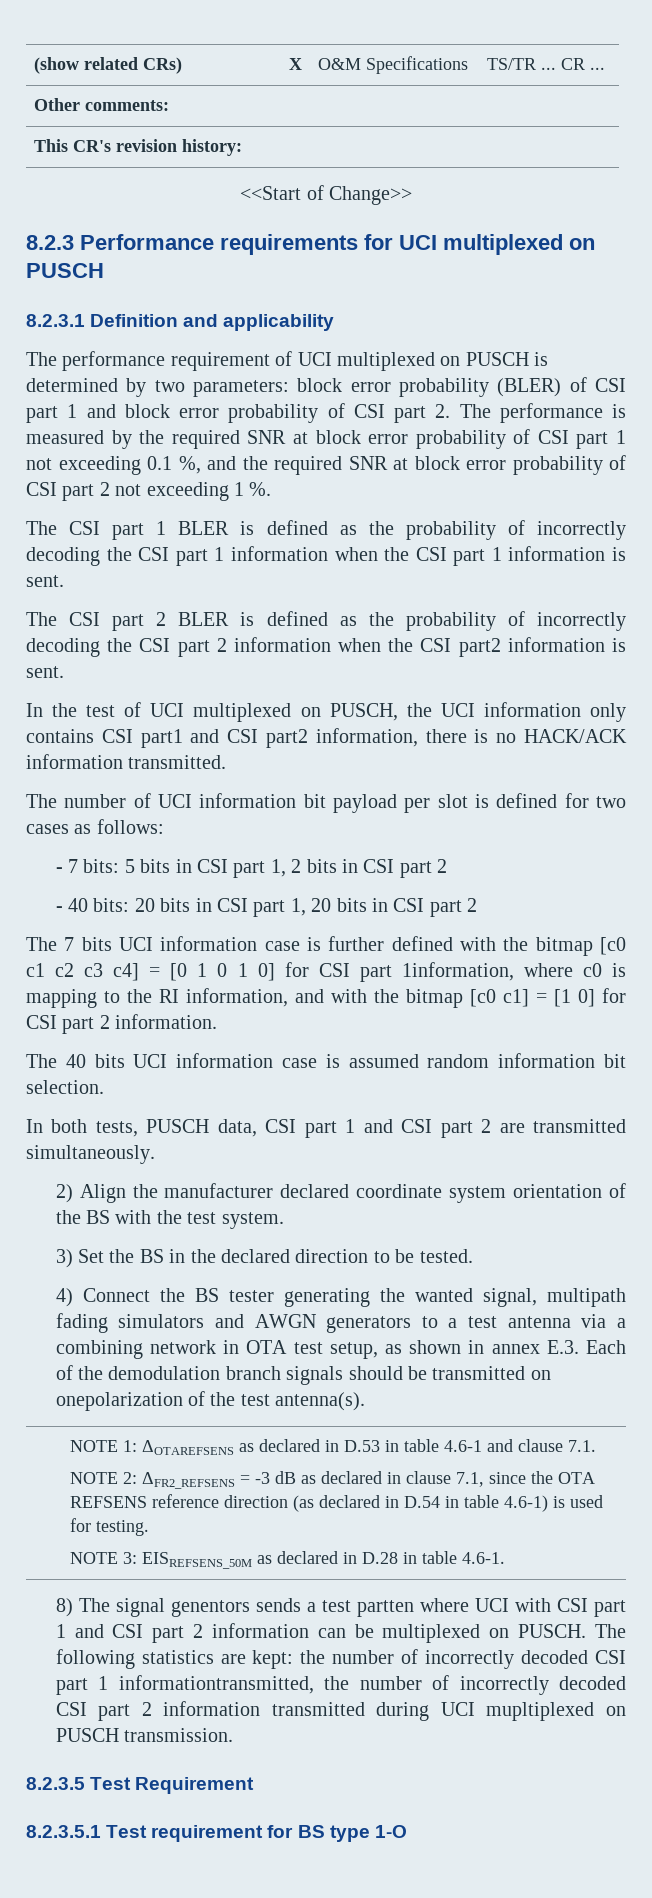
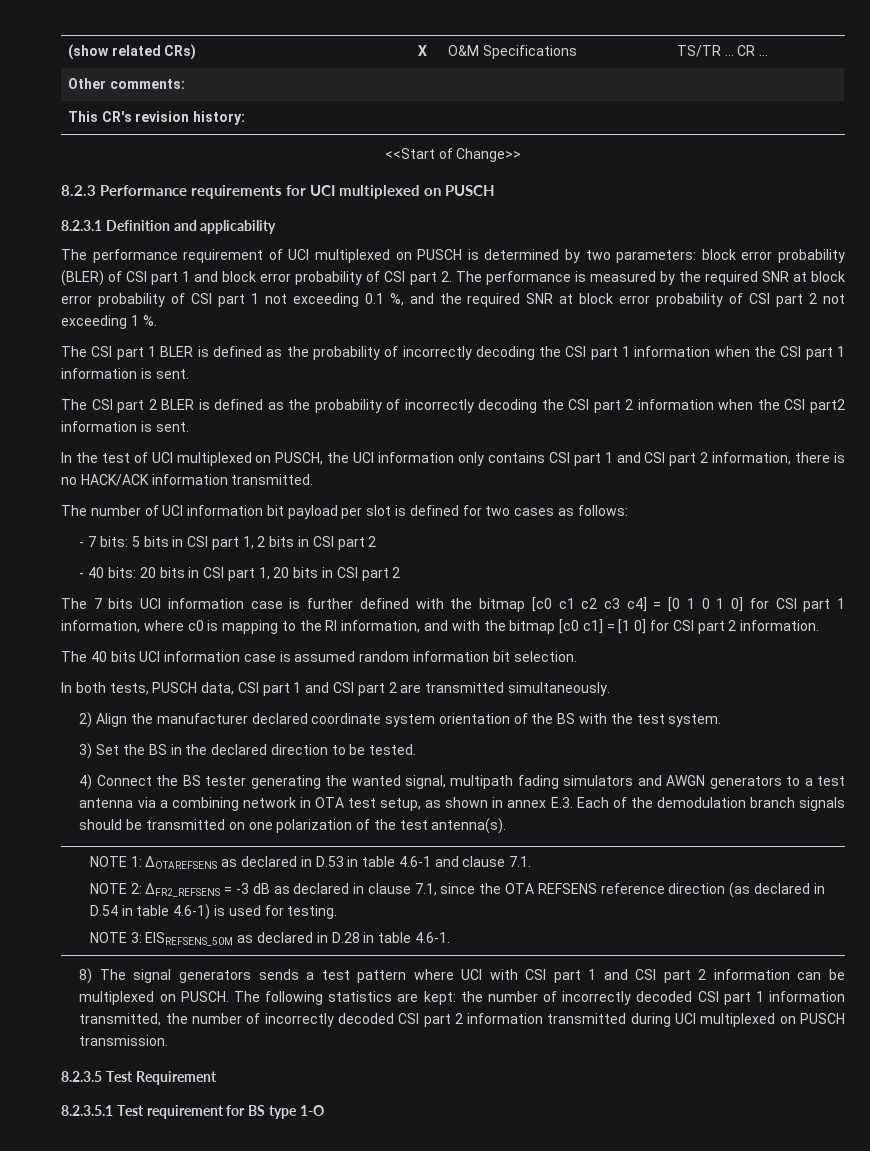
- In the test of UCI multiplexed on PUSCH, the UCI information only contains CSI part1 and CSI part2 information, there is no HACK/ACK information transmitted.
+ In the test of UCI multiplexed on PUSCH, the UCI information only contains CSI part 1 and CSI part 2 information, there is no HACK/ACK information transmitted.
- The 7 bits UCI information case is further defined with the bitmap [c0 c1 c2 c3 c4] = [0 1 0 1 0] for CSI part 1information, where c0 is mapping to the RI information, and with the bitmap [c0 c1] = [1 0] for CSI part 2 information.
+ The 7 bits UCI information case is further defined with the bitmap [c0 c1 c2 c3 c4] = [0 1 0 1 0] for CSI part 1 information, where c0 is mapping to the RI information, and with the bitmap [c0 c1] = [1 0] for CSI part 2 information.
- 4) Connect the BS tester generating the wanted signal, multipath fading simulators and AWGN generators to a test antenna via a combining network in OTA test setup, as shown in annex E.3. Each of the demodulation branch signals should be transmitted on onepolarization of the test antenna(s).
+ 4) Connect the BS tester generating the wanted signal, multipath fading simulators and AWGN generators to a test antenna via a combining network in OTA test setup, as shown in annex E.3. Each of the demodulation branch signals should be transmitted on one polarization of the test antenna(s).
- 8) The signal genentors sends a test partten where UCI with CSI part 1 and CSI part 2 information can be multiplexed on PUSCH.
+ 8) The signal generators sends a test pattern where UCI with CSI part 1 and CSI part 2 information can be multiplexed on PUSCH.
- The following statistics are kept: the number of incorrectly decoded CSI part 1 informationtransmitted, the number of incorrectly decoded CSI part 2 information transmitted during UCI mupltiplexed on PUSCH transmission.
+ The following statistics are kept: the number of incorrectly decoded CSI part 1 information transmitted, the number of incorrectly decoded CSI part 2 information transmitted during UCI multiplexed on PUSCH transmission.

